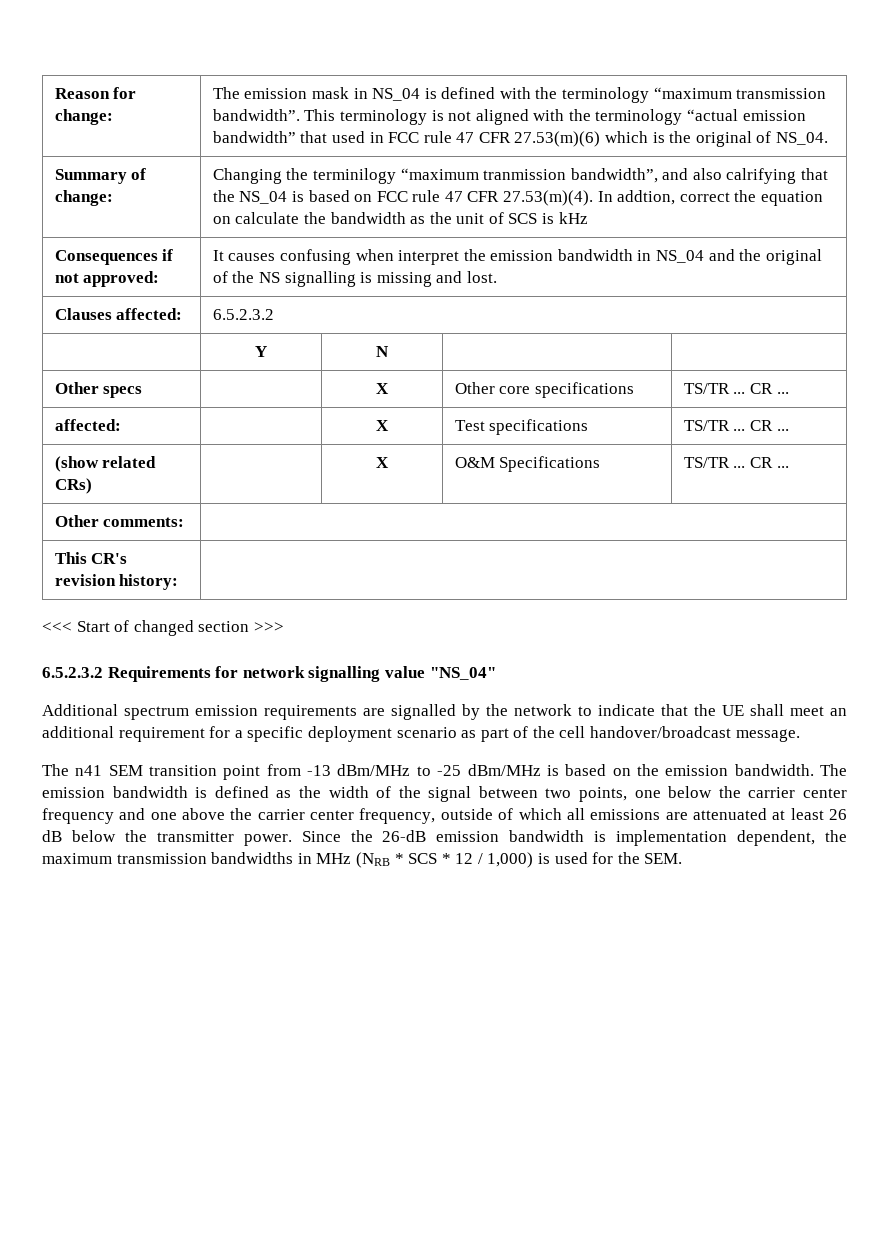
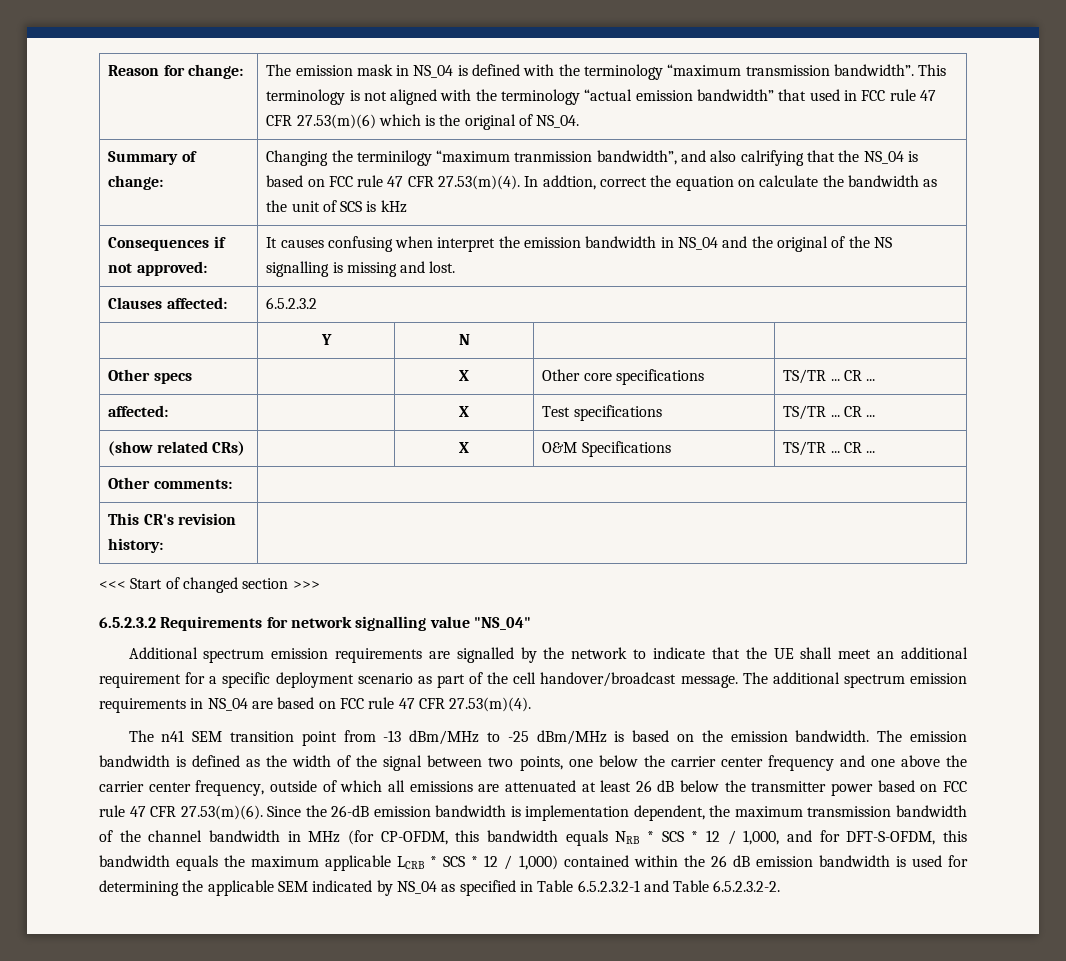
+ The additional spectrum emission requirements in NS_04 are based on FCC rule 47 CFR 27.53(m)(4).
- The emission bandwidth is defined as the width of the signal between two points, one below the carrier center frequency and one above the carrier center frequency, outside of which all emissions are attenuated at least 26 dB below the transmitter power. Since the 26-dB emission bandwidth is implementation dependent, the maximum transmission bandwidths in MHz (NRB * SCS * 12 / 1,000) is used for the SEM.
+ The emission bandwidth is defined as the width of the signal between two points, one below the carrier center frequency and one above the carrier center frequency, outside of which all emissions are attenuated at least 26 dB below the transmitter power based on FCC rule 47 CFR 27.53(m)(6). Since the 26-dB emission bandwidth is implementation dependent, the maximum transmission bandwidth of the channel bandwidth in MHz (for CP-OFDM, this bandwidth equals NRB * SCS * 12 / 1,000, and for DFT-S-OFDM, this bandwidth equals the maximum applicable LCRB * SCS * 12 / 1,000) contained within the 26 dB emission bandwidth is used for determining the applicable SEM indicated by NS_04 as specified in Table 6.5.2.3.2-1 and Table 6.5.2.3.2-2.

